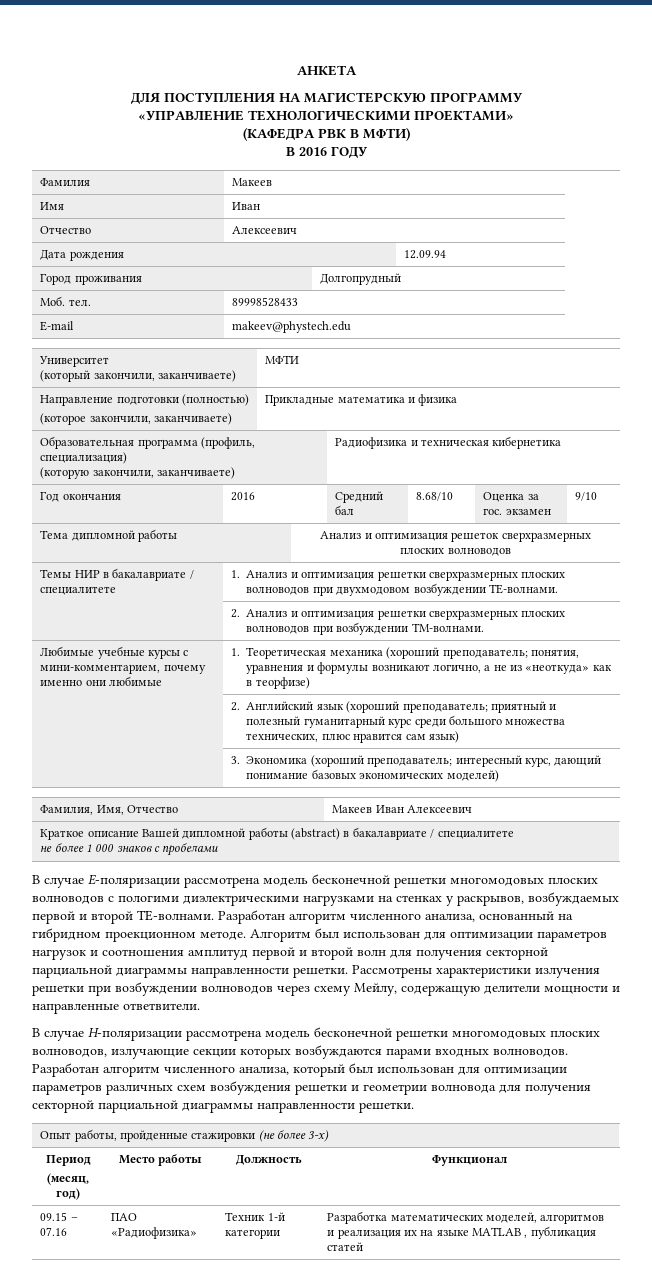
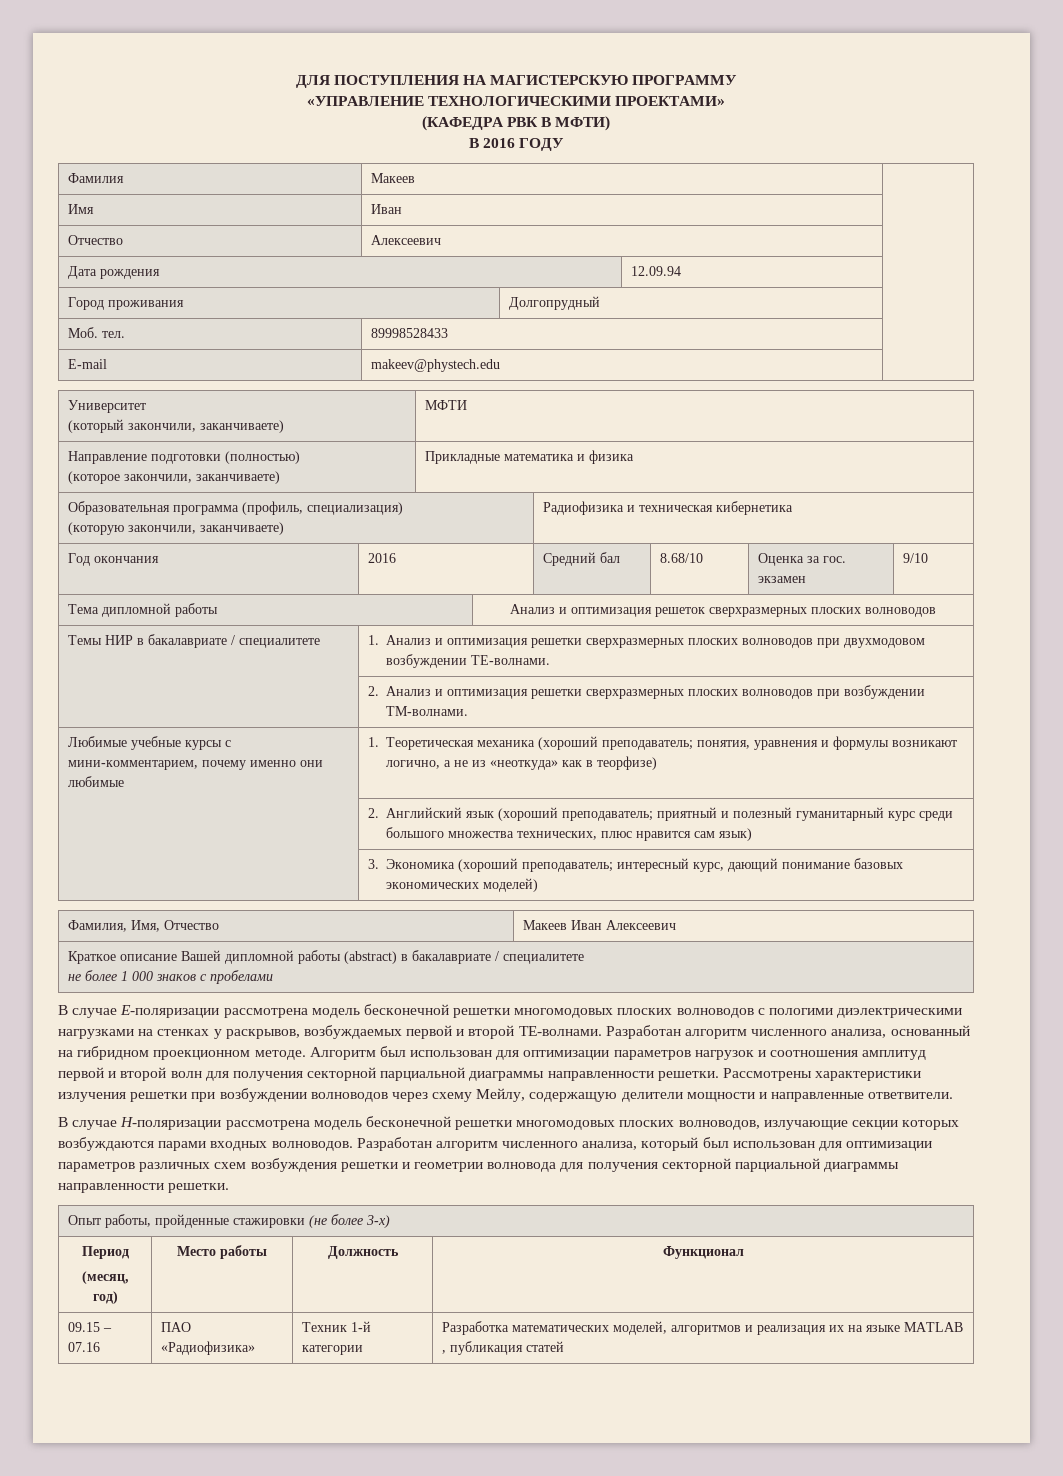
- АНКЕТА

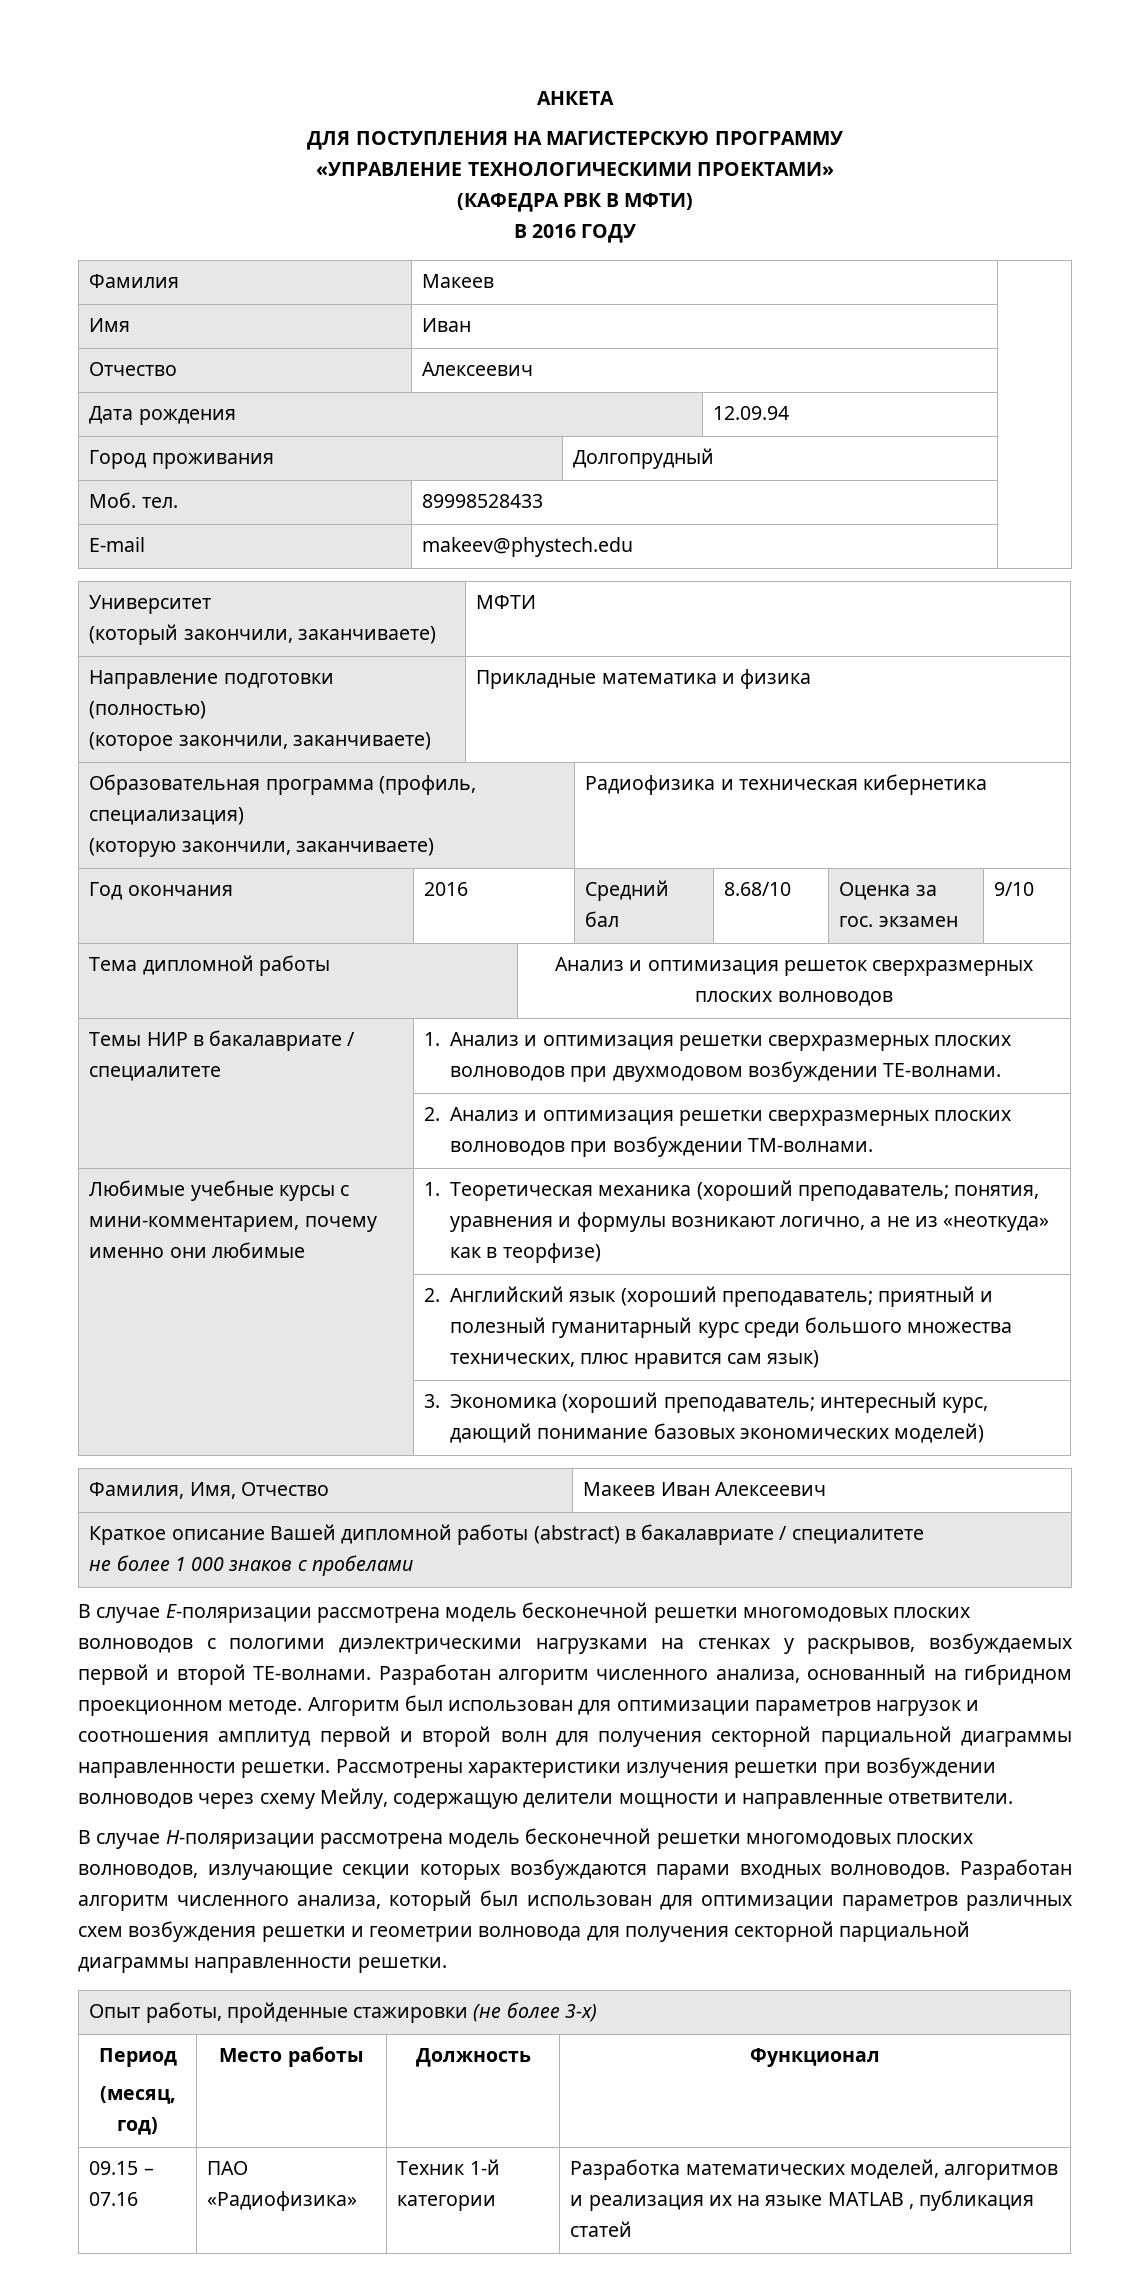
+ АНКЕТА

